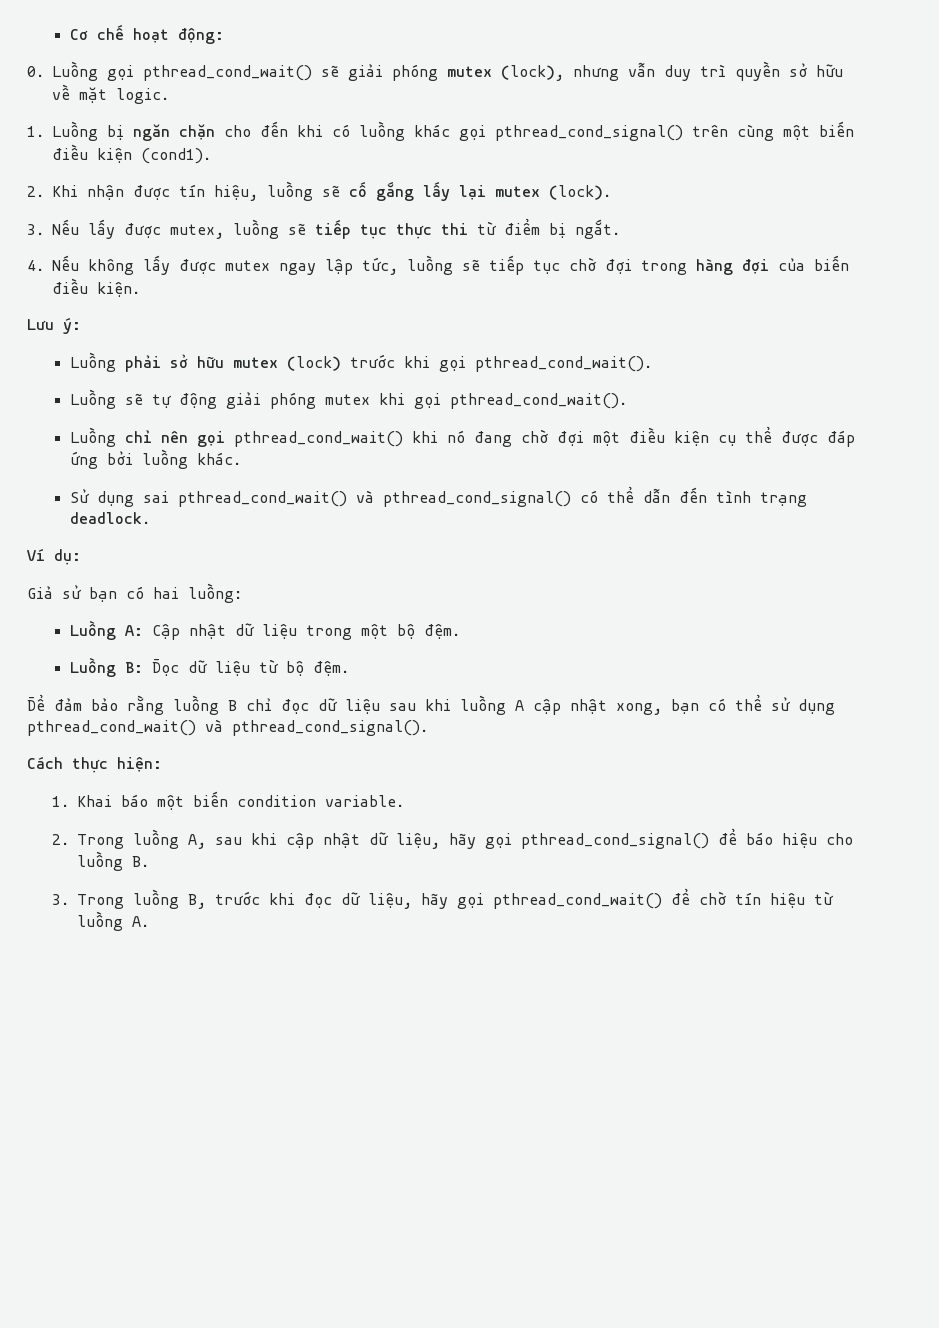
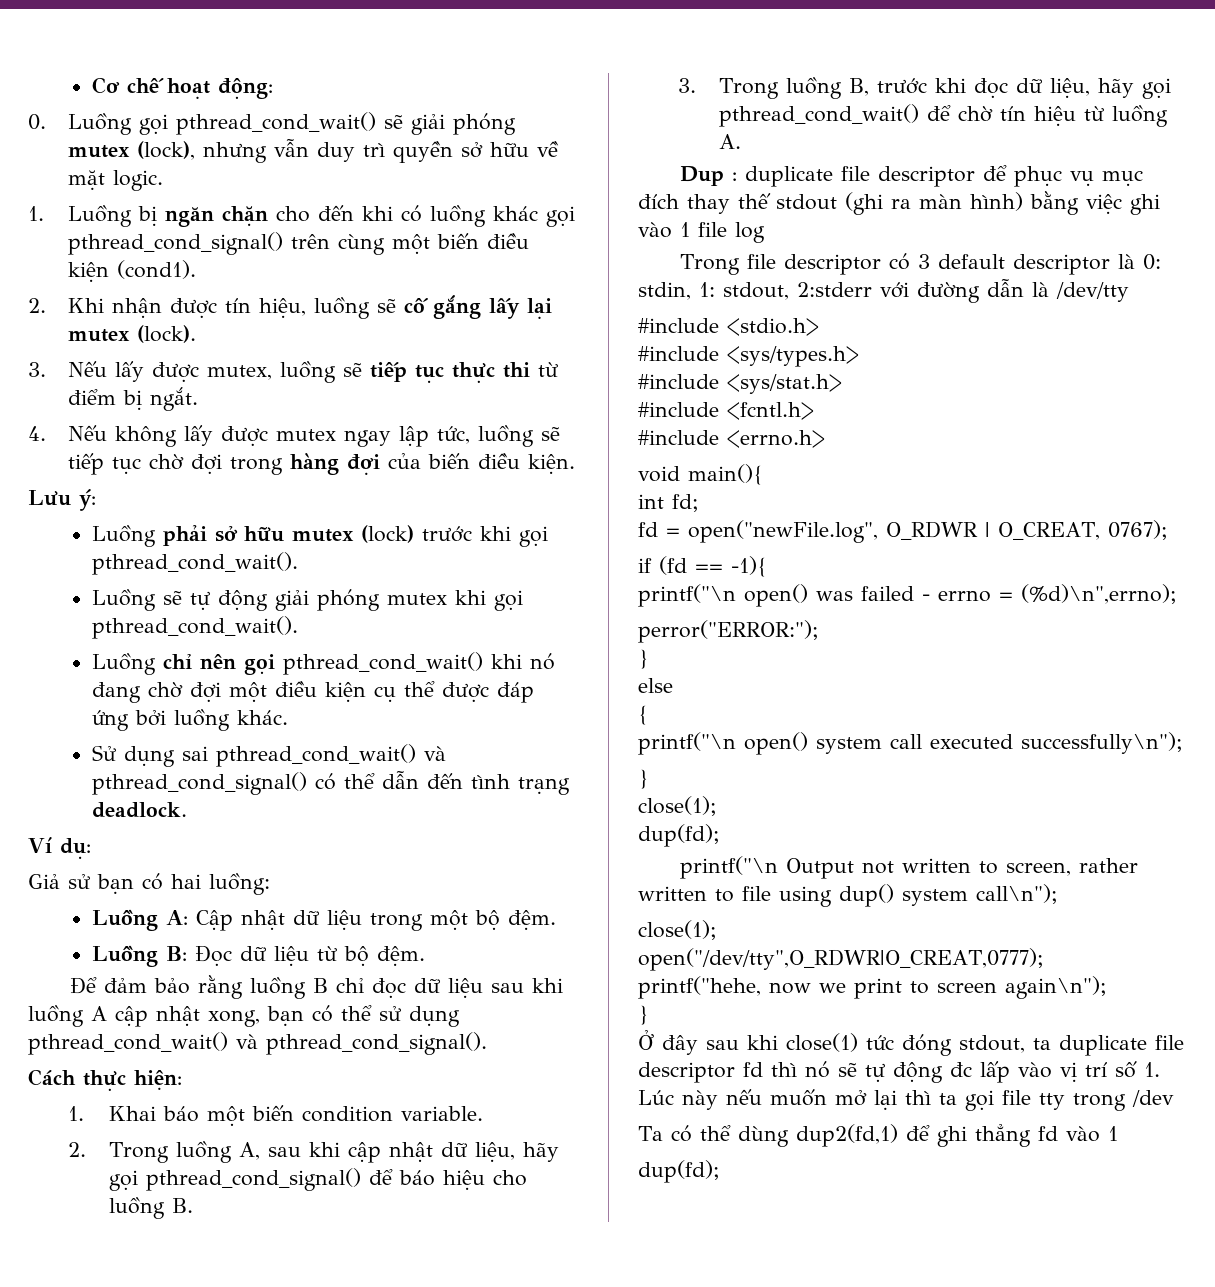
+ Dup : duplicate file descriptor để phục vụ mục đích thay thế stdout (ghi ra màn hình) bằng việc ghi vào 1 file log
+ Trong file descriptor có 3 default descriptor là 0: stdin, 1: stdout, 2:stderr với đường dẫn là /dev/tty
+ #include <stdio.h>
+ #include <sys/types.h>
+ #include <sys/stat.h>
+ #include <fcntl.h>
+ #include <errno.h>
+ void main(){
+ int fd;
+ fd = open("newFile.log", O_RDWR | O_CREAT, 0767);
+ if (fd == -1){
+ printf("\n open() was failed - errno = (%d)\n",errno);
+ perror("ERROR:");
+ }
+ else
+ {
+ printf("\n open() system call executed successfully\n");
+ }
+ close(1);
+ dup(fd);
+ printf("\n Output not written to screen, rather written to file using dup() system call\n");
+ close(1);
+ open("/dev/tty",O_RDWR|O_CREAT,0777);
+ printf("hehe, now we print to screen again\n");
+ }
+ Ở đây sau khi close(1) tức đóng stdout, ta duplicate file descriptor fd thì nó sẽ tự động đc lấp vào vị trí số 1. Lúc này nếu muốn mở lại thì ta gọi file tty trong /dev
+ Ta có thể dùng dup2(fd,1) để ghi thẳng fd vào 1
+ dup(fd);

